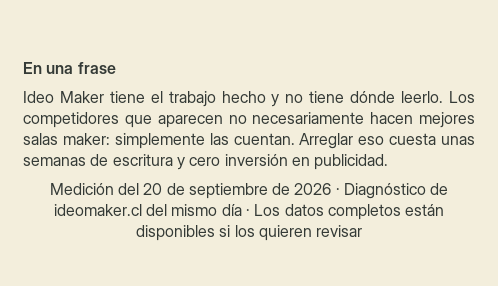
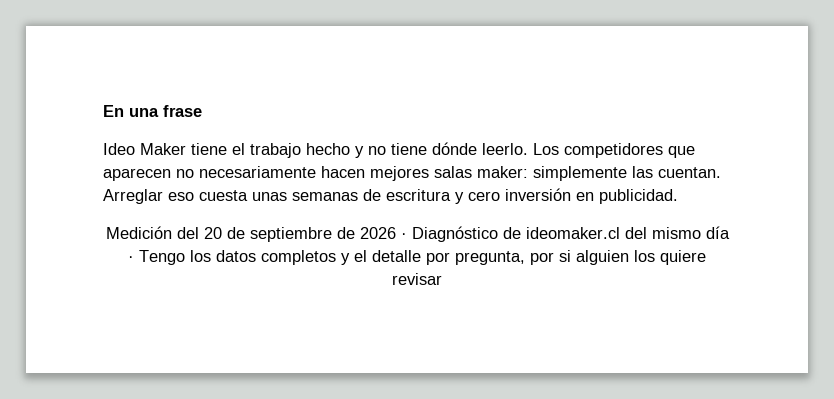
- Medición del 20 de septiembre de 2026 · Diagnóstico de ideomaker.cl del mismo día · Los datos completos están disponibles si los quieren revisar
+ Medición del 20 de septiembre de 2026 · Diagnóstico de ideomaker.cl del mismo día · Tengo los datos completos y el detalle por pregunta, por si alguien los quiere revisar

